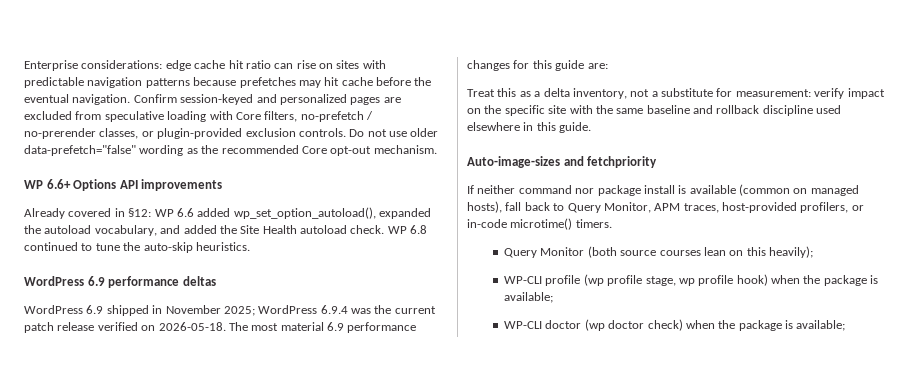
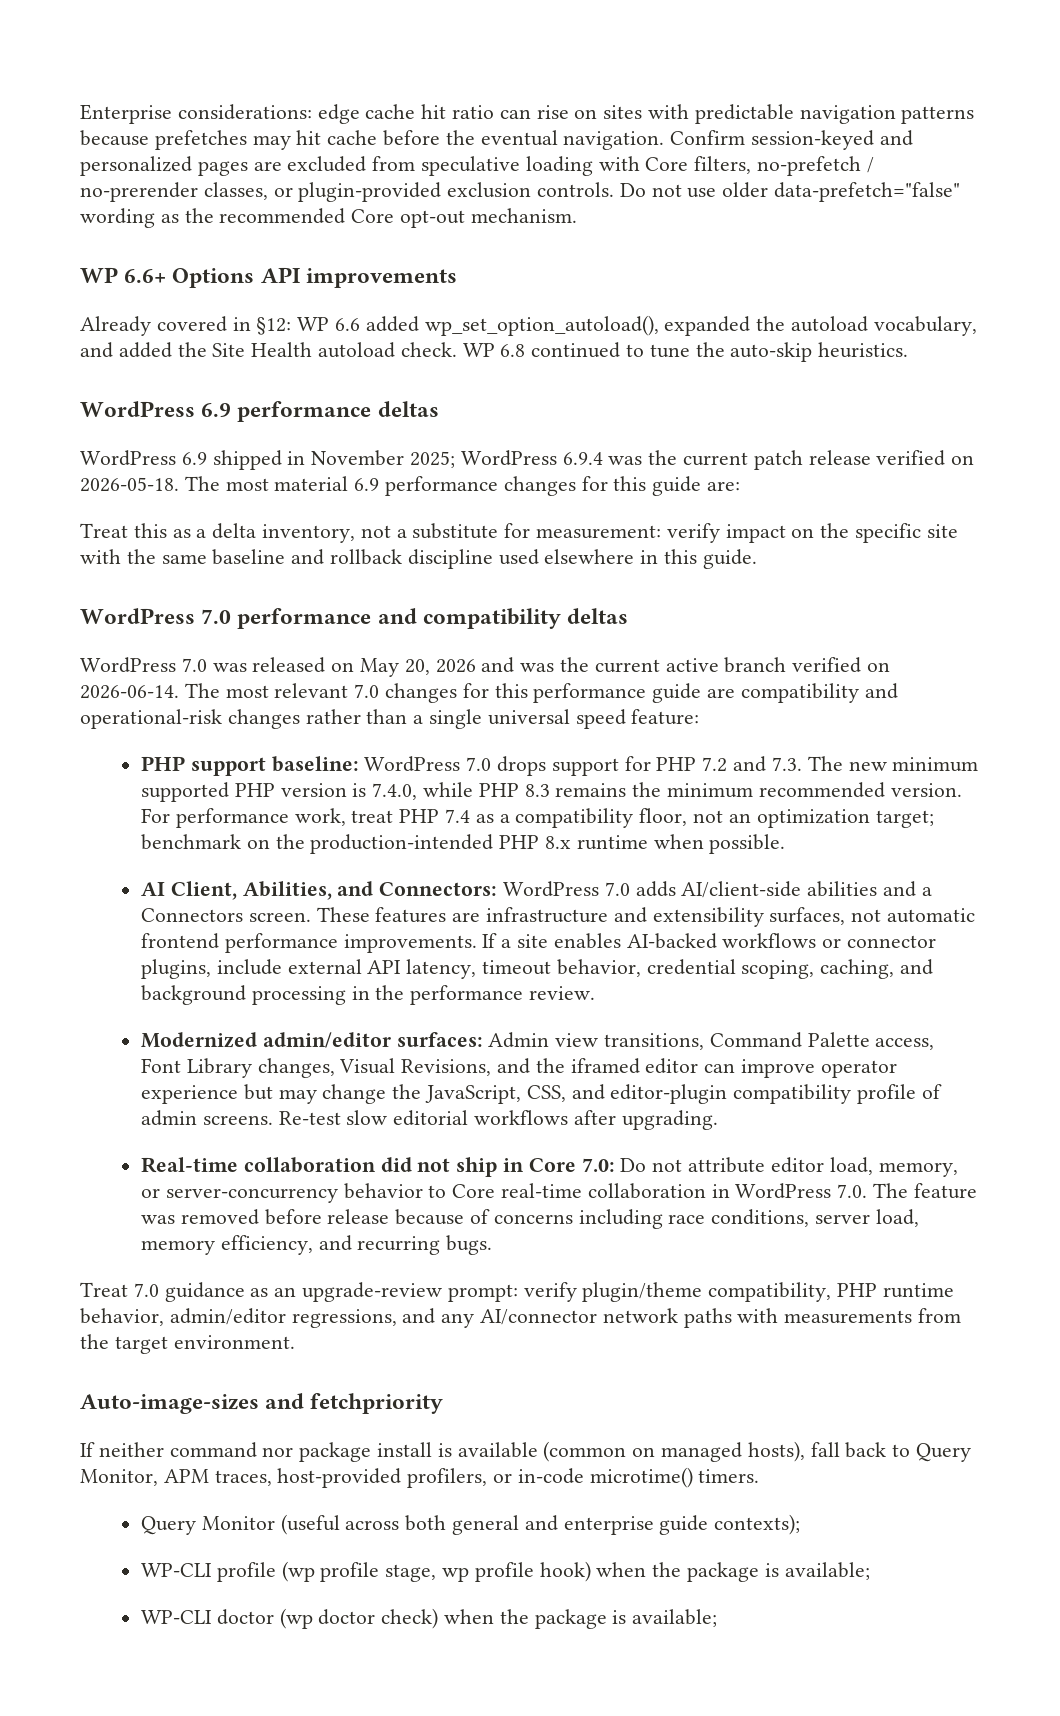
+ WordPress 7.0 performance and compatibility deltas
+ WordPress 7.0 was released on May 20, 2026 and was the current active branch verified on 2026-06-14. The most relevant 7.0 changes for this performance guide are compatibility and operational-risk changes rather than a single universal speed feature:
+ PHP support baseline: WordPress 7.0 drops support for PHP 7.2 and 7.3. The new minimum supported PHP version is 7.4.0, while PHP 8.3 remains the minimum recommended version. For performance work, treat PHP 7.4 as a compatibility floor, not an optimization target; benchmark on the production-intended PHP 8.x runtime when possible.
+ AI Client, Abilities, and Connectors: WordPress 7.0 adds AI/client-side abilities and a Connectors screen. These features are infrastructure and extensibility surfaces, not automatic frontend performance improvements. If a site enables AI-backed workflows or connector plugins, include external API latency, timeout behavior, credential scoping, caching, and background processing in the performance review.
+ Modernized admin/editor surfaces: Admin view transitions, Command Palette access, Font Library changes, Visual Revisions, and the iframed editor can improve operator experience but may change the JavaScript, CSS, and editor-plugin compatibility profile of admin screens. Re-test slow editorial workflows after upgrading.
+ Real-time collaboration did not ship in Core 7.0: Do not attribute editor load, memory, or server-concurrency behavior to Core real-time collaboration in WordPress 7.0. The feature was removed before release because of concerns including race conditions, server load, memory efficiency, and recurring bugs.
+ Treat 7.0 guidance as an upgrade-review prompt: verify plugin/theme compatibility, PHP runtime behavior, admin/editor regressions, and any AI/connector network paths with measurements from the target environment.
- Query Monitor (both source courses lean on this heavily);
+ Query Monitor (useful across both general and enterprise guide contexts);

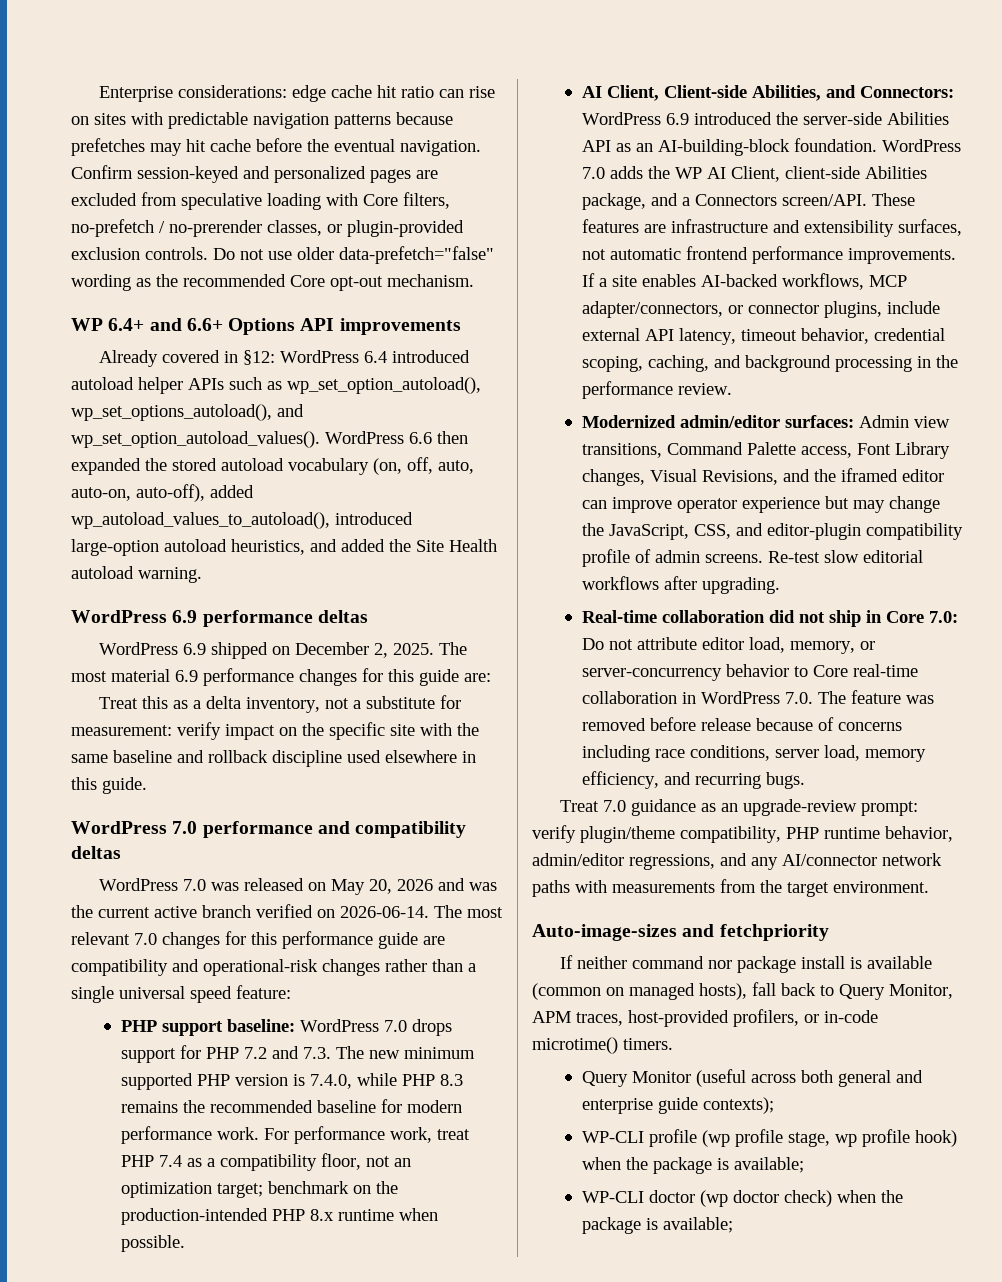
- WP 6.6+ Options API improvements
+ WP 6.4+ and 6.6+ Options API improvements
- Already covered in §12: WP 6.6 added wp_set_option_autoload(), expanded the autoload vocabulary, and added the Site Health autoload check. WP 6.8 continued to tune the auto-skip heuristics.
+ Already covered in §12: WordPress 6.4 introduced autoload helper APIs such as wp_set_option_autoload(), wp_set_options_autoload(), and wp_set_option_autoload_values(). WordPress 6.6 then expanded the stored autoload vocabulary (on, off, auto, auto-on, auto-off), added wp_autoload_values_to_autoload(), introduced large-option autoload heuristics, and added the Site Health autoload warning.
- WordPress 6.9 shipped in November 2025; WordPress 6.9.4 was the current patch release verified on 2026-05-18.
+ WordPress 6.9 shipped on December 2, 2025.
- PHP support baseline: WordPress 7.0 drops support for PHP 7.2 and 7.3. The new minimum supported PHP version is 7.4.0, while PHP 8.3 remains the minimum recommended version.
+ PHP support baseline: WordPress 7.0 drops support for PHP 7.2 and 7.3. The new minimum supported PHP version is 7.4.0, while PHP 8.3 remains the recommended baseline for modern performance work.
- AI Client, Abilities, and Connectors: WordPress 7.0 adds AI/client-side abilities and a Connectors screen.
+ AI Client, Client-side Abilities, and Connectors: WordPress 6.9 introduced the server-side Abilities API as an AI-building-block foundation. WordPress 7.0 adds the WP AI Client, client-side Abilities package, and a Connectors screen/API.
- If a site enables AI-backed workflows or connector plugins, include external API latency, timeout behavior, credential scoping, caching, and background processing in the performance review.
+ If a site enables AI-backed workflows, MCP adapter/connectors, or connector plugins, include external API latency, timeout behavior, credential scoping, caching, and background processing in the performance review.

